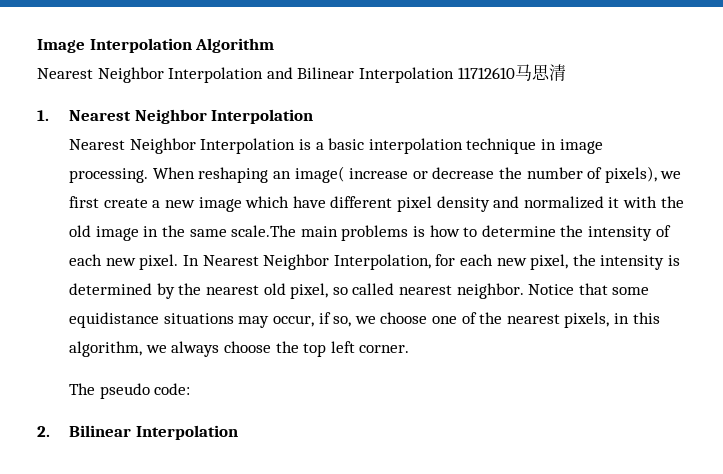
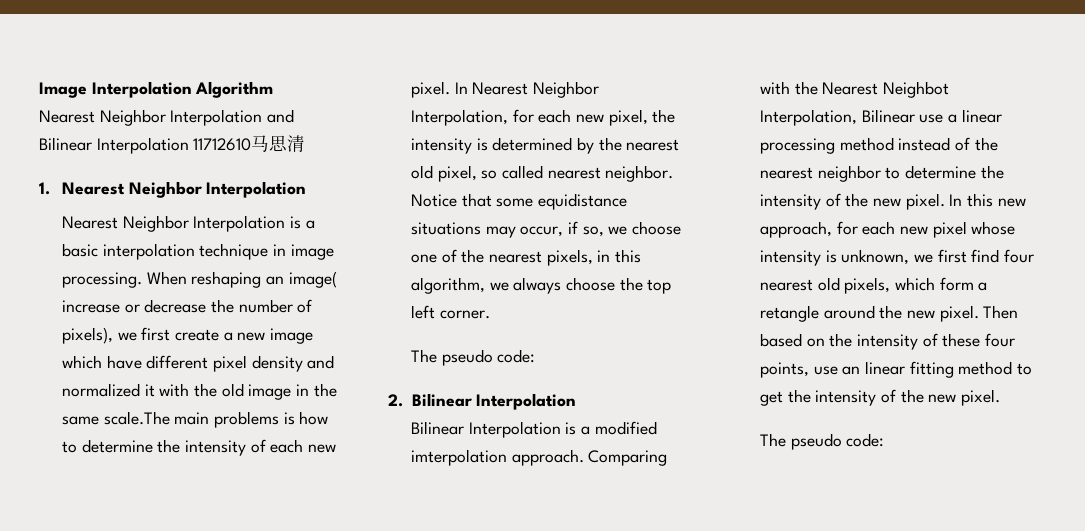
+ Bilinear Interpolation is a modified imterpolation approach. Comparing with the Nearest Neighbot Interpolation, Bilinear use a linear processing method instead of the nearest neighbor to determine the intensity of the new pixel. In this new approach, for each new pixel whose intensity is unknown, we first find four nearest old pixels, which form a retangle around the new pixel. Then based on the intensity of these four points, use an linear fitting method to get the intensity of the new pixel.
+ The pseudo code:

